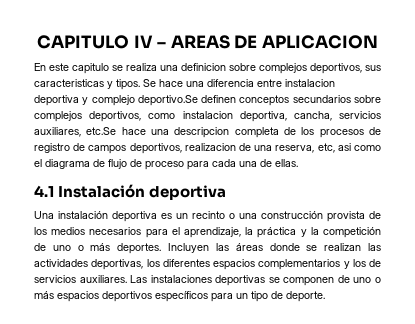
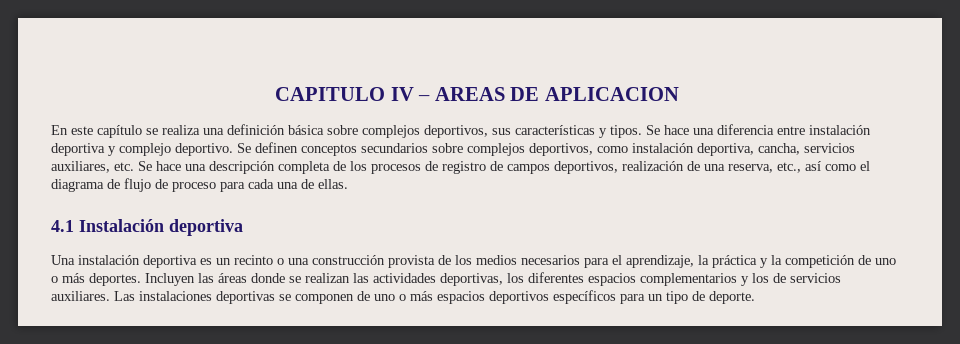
- En este capitulo se realiza una definicion sobre complejos deportivos, sus caracteristicas y tipos.
+ En este capítulo se realiza una definición básica sobre complejos deportivos, sus características y tipos.
- Se hace una diferencia entre instalacion deportiva y complejo deportivo.Se definen conceptos secundarios sobre complejos deportivos, como instalacion deportiva, cancha, servicios auxiliares, etc.Se hace una descripcion completa de los procesos de registro de campos deportivos, realizacion de una reserva, etc, asi como el diagrama de flujo de proceso para cada una de ellas.
+ Se hace una diferencia entre instalación deportiva y complejo deportivo. Se definen conceptos secundarios sobre complejos deportivos, como instalación deportiva, cancha, servicios auxiliares, etc. Se hace una descripción completa de los procesos de registro de campos deportivos, realización de una reserva, etc., así como el diagrama de flujo de proceso para cada una de ellas.

